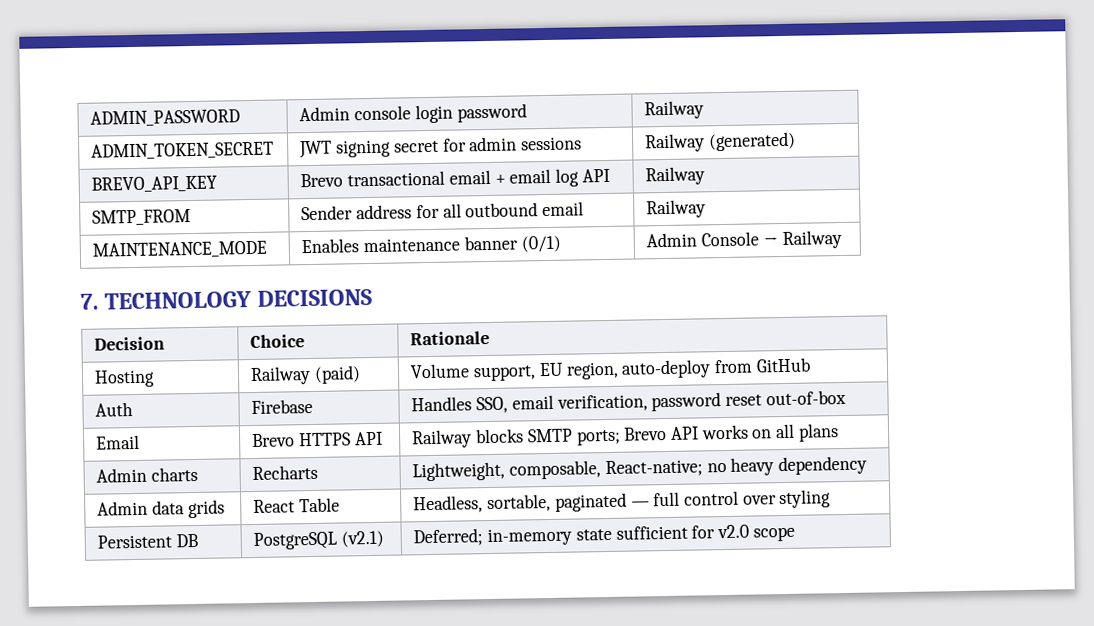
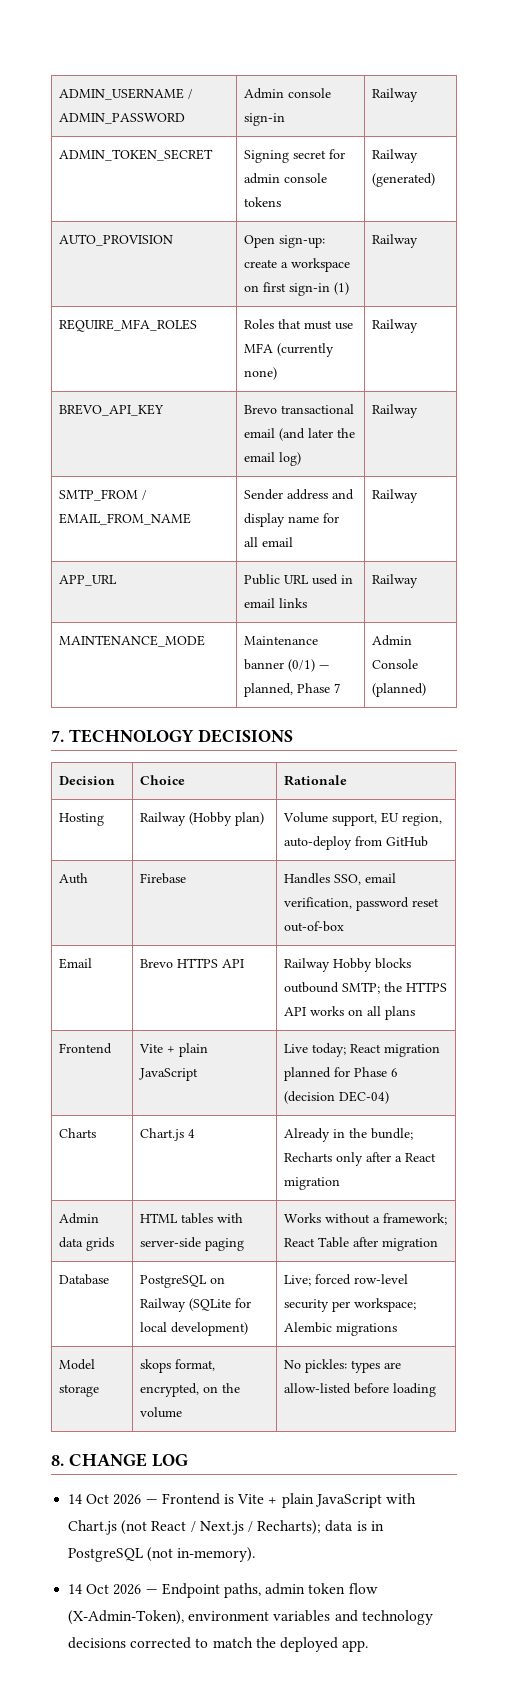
- ADMIN_PASSWORD | Admin console login password | Railway
+ ADMIN_USERNAME / ADMIN_PASSWORD | Admin console sign-in | Railway
- ADMIN_TOKEN_SECRET | JWT signing secret for admin sessions | Railway (generated)
+ ADMIN_TOKEN_SECRET | Signing secret for admin console tokens | Railway (generated)
+ AUTO_PROVISION | Open sign-up: create a workspace on first sign-in (1) | Railway
+ REQUIRE_MFA_ROLES | Roles that must use MFA (currently none) | Railway
- BREVO_API_KEY | Brevo transactional email + email log API | Railway
+ BREVO_API_KEY | Brevo transactional email (and later the email log) | Railway
- SMTP_FROM | Sender address for all outbound email | Railway
+ SMTP_FROM / EMAIL_FROM_NAME | Sender address and display name for all email | Railway
+ APP_URL | Public URL used in email links | Railway
- MAINTENANCE_MODE | Enables maintenance banner (0/1) | Admin Console → Railway
+ MAINTENANCE_MODE | Maintenance banner (0/1) — planned, Phase 7 | Admin Console (planned)
- Hosting | Railway (paid) | Volume support, EU region, auto-deploy from GitHub
+ Hosting | Railway (Hobby plan) | Volume support, EU region, auto-deploy from GitHub
- Email | Brevo HTTPS API | Railway blocks SMTP ports; Brevo API works on all plans
+ Email | Brevo HTTPS API | Railway Hobby blocks outbound SMTP; the HTTPS API works on all plans
- Admin charts | Recharts | Lightweight, composable, React-native; no heavy dependency
- Admin data grids | React Table | Headless, sortable, paginated — full control over styling
- Persistent DB | PostgreSQL (v2.1) | Deferred; in-memory state sufficient for v2.0 scope
+ Frontend | Vite + plain JavaScript | Live today; React migration planned for Phase 6 (decision DEC-04)
+ Charts | Chart.js 4 | Already in the bundle; Recharts only after a React migration
+ Admin data grids | HTML tables with server-side paging | Works without a framework; React Table after migration
+ Database | PostgreSQL on Railway (SQLite for local development) | Live; forced row-level security per workspace; Alembic migrations
+ Model storage | skops format, encrypted, on the volume | No pickles: types are allow-listed before loading
+ 8. CHANGE LOG
+ 14 Oct 2026 — Frontend is Vite + plain JavaScript with Chart.js (not React / Next.js / Recharts); data is in PostgreSQL (not in-memory).
+ 14 Oct 2026 — Endpoint paths, admin token flow (X-Admin-Token), environment variables and technology decisions corrected to match the deployed app.

